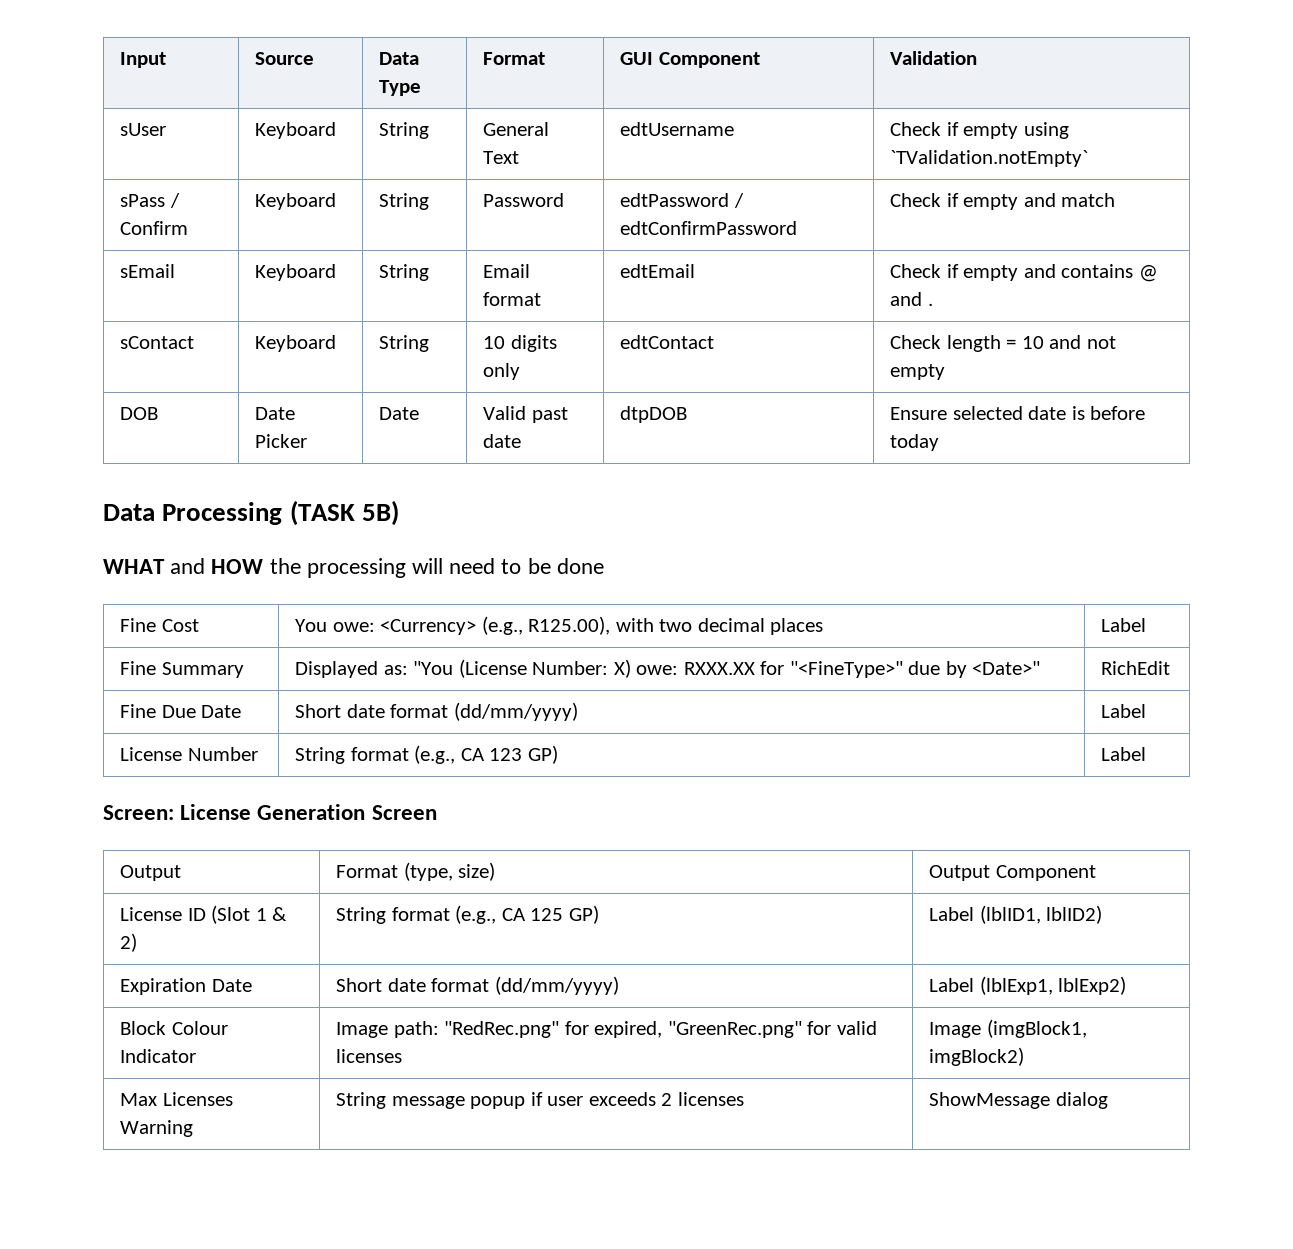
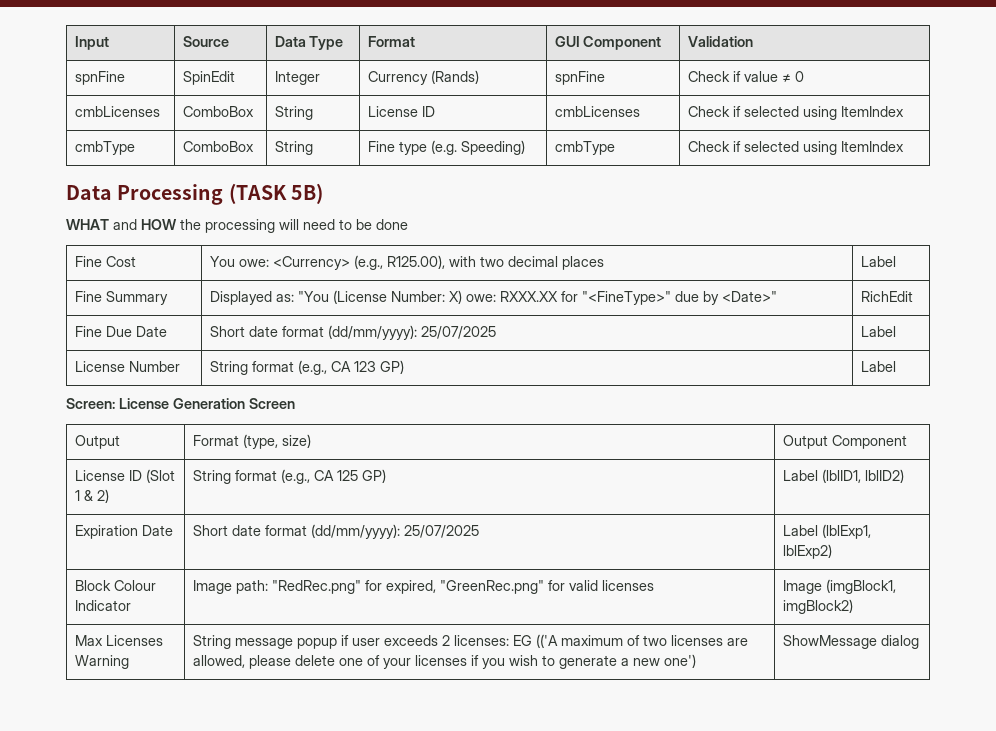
- sUser | Keyboard | String | General Text | edtUsername | Check if empty using `TValidation.notEmpty`
- sPass / Confirm | Keyboard | String | Password | edtPassword / edtConfirmPassword | Check if empty and match
- sEmail | Keyboard | String | Email format | edtEmail | Check if empty and contains @ and .
- sContact | Keyboard | String | 10 digits only | edtContact | Check length = 10 and not empty
- DOB | Date Picker | Date | Valid past date | dtpDOB | Ensure selected date is before today
+ spnFine | SpinEdit | Integer | Currency (Rands) | spnFine | Check if value ≠ 0
+ cmbLicenses | ComboBox | String | License ID | cmbLicenses | Check if selected using ItemIndex
+ cmbType | ComboBox | String | Fine type (e.g. Speeding) | cmbType | Check if selected using ItemIndex
- Fine Due Date | Short date format (dd/mm/yyyy) | Label
+ Fine Due Date | Short date format (dd/mm/yyyy): 25/07/2025 | Label
- Expiration Date | Short date format (dd/mm/yyyy) | Label (lblExp1, lblExp2)
+ Expiration Date | Short date format (dd/mm/yyyy): 25/07/2025 | Label (lblExp1, lblExp2)
- Max Licenses Warning | String message popup if user exceeds 2 licenses | ShowMessage dialog
+ Max Licenses Warning | String message popup if user exceeds 2 licenses: EG (('A maximum of two licenses are allowed, please delete one of your licenses if you wish to generate a new one') | ShowMessage dialog

